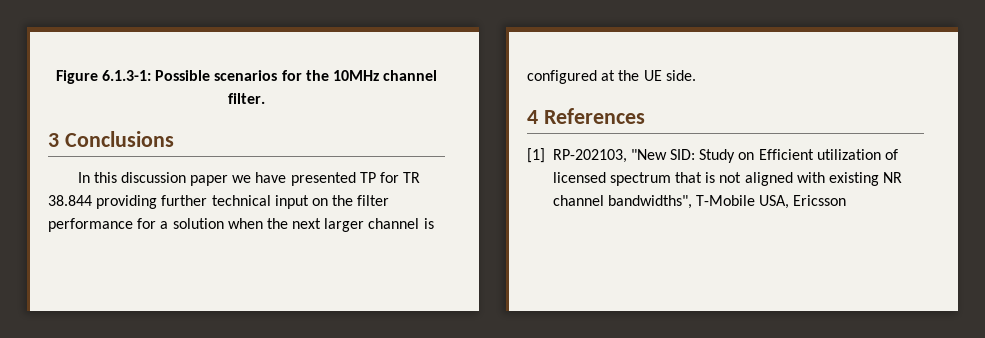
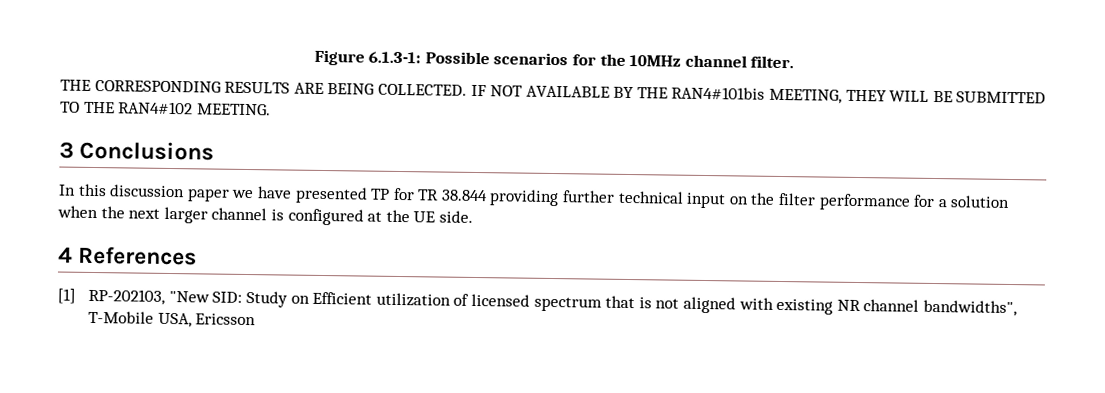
+ THE CORRESPONDING RESULTS ARE BEING COLLECTED. IF NOT AVAILABLE BY THE RAN4#101bis MEETING, THEY WILL BE SUBMITTED TO THE RAN4#102 MEETING.

